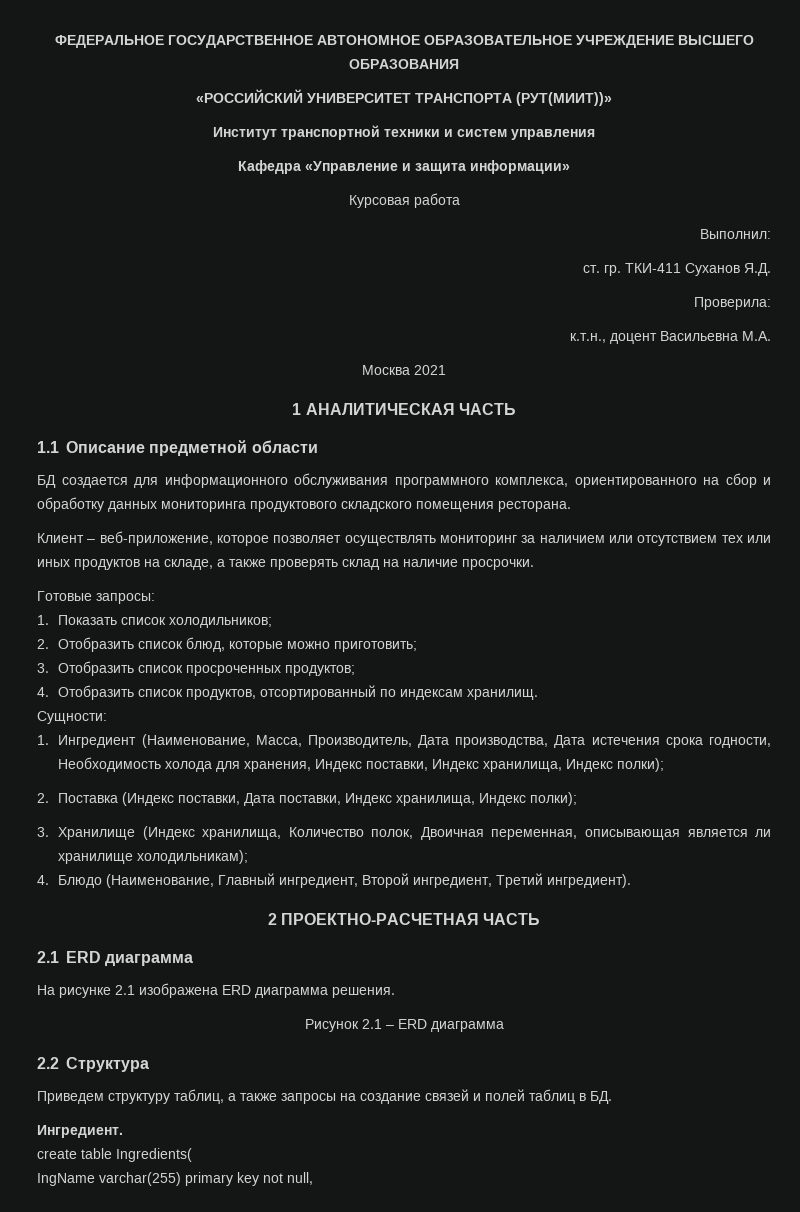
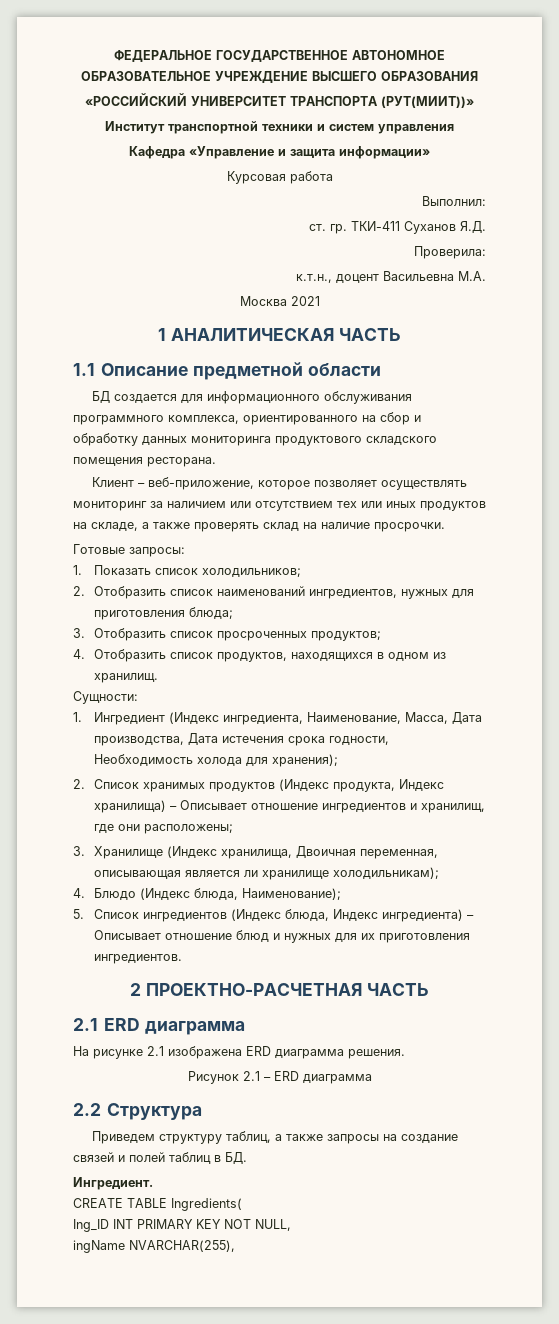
- 2. Отобразить список блюд, которые можно приготовить;
+ 2. Отобразить список наименований ингредиентов, нужных для приготовления блюда;
- 4. Отобразить список продуктов, отсортированный по индексам хранилищ.
+ 4. Отобразить список продуктов, находящихся в одном из хранилищ.
- 1. Ингредиент (Наименование, Масса, Производитель, Дата производства, Дата истечения срока годности, Необходимость холода для хранения, Индекс поставки, Индекс хранилища, Индекс полки);
- 2. Поставка (Индекс поставки, Дата поставки, Индекс хранилища, Индекс полки);
+ 1. Ингредиент (Индекс ингредиента, Наименование, Масса, Дата производства, Дата истечения срока годности, Необходимость холода для хранения);
+ 2. Список хранимых продуктов (Индекс продукта, Индекс хранилища) – Описывает отношение ингредиентов и хранилищ, где они расположены;
- 3. Хранилище (Индекс хранилища, Количество полок, Двоичная переменная, описывающая является ли хранилище холодильникам);
+ 3. Хранилище (Индекс хранилища, Двоичная переменная, описывающая является ли хранилище холодильникам);
- 4. Блюдо (Наименование, Главный ингредиент, Второй ингредиент, Третий ингредиент).
+ 4. Блюдо (Индекс блюда, Наименование);
+ 5. Список ингредиентов (Индекс блюда, Индекс ингредиента) – Описывает отношение блюд и нужных для их приготовления ингредиентов.
- create table Ingredients(
+ CREATE TABLE Ingredients(
- IngName varchar(255) primary key not null,
+ Ing_ID INT PRIMARY KEY NOT NULL,
+ ingName NVARCHAR(255),

